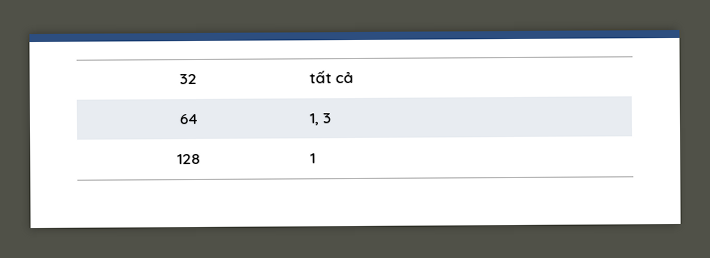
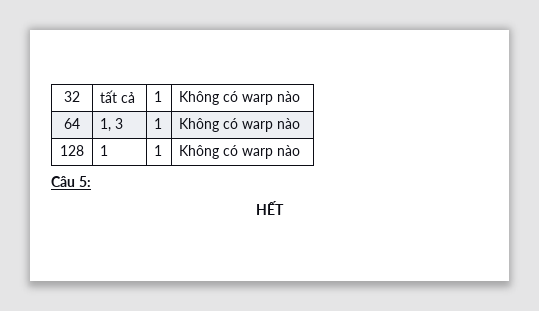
- 32 | tất cả
- 64 | 1, 3
- 128 | 1
+ 32 | tất cả | 1 | Không có warp nào
+ 64 | 1, 3 | 1 | Không có warp nào
+ 128 | 1 | 1 | Không có warp nào
+ Câu 5:
+ HẾT

